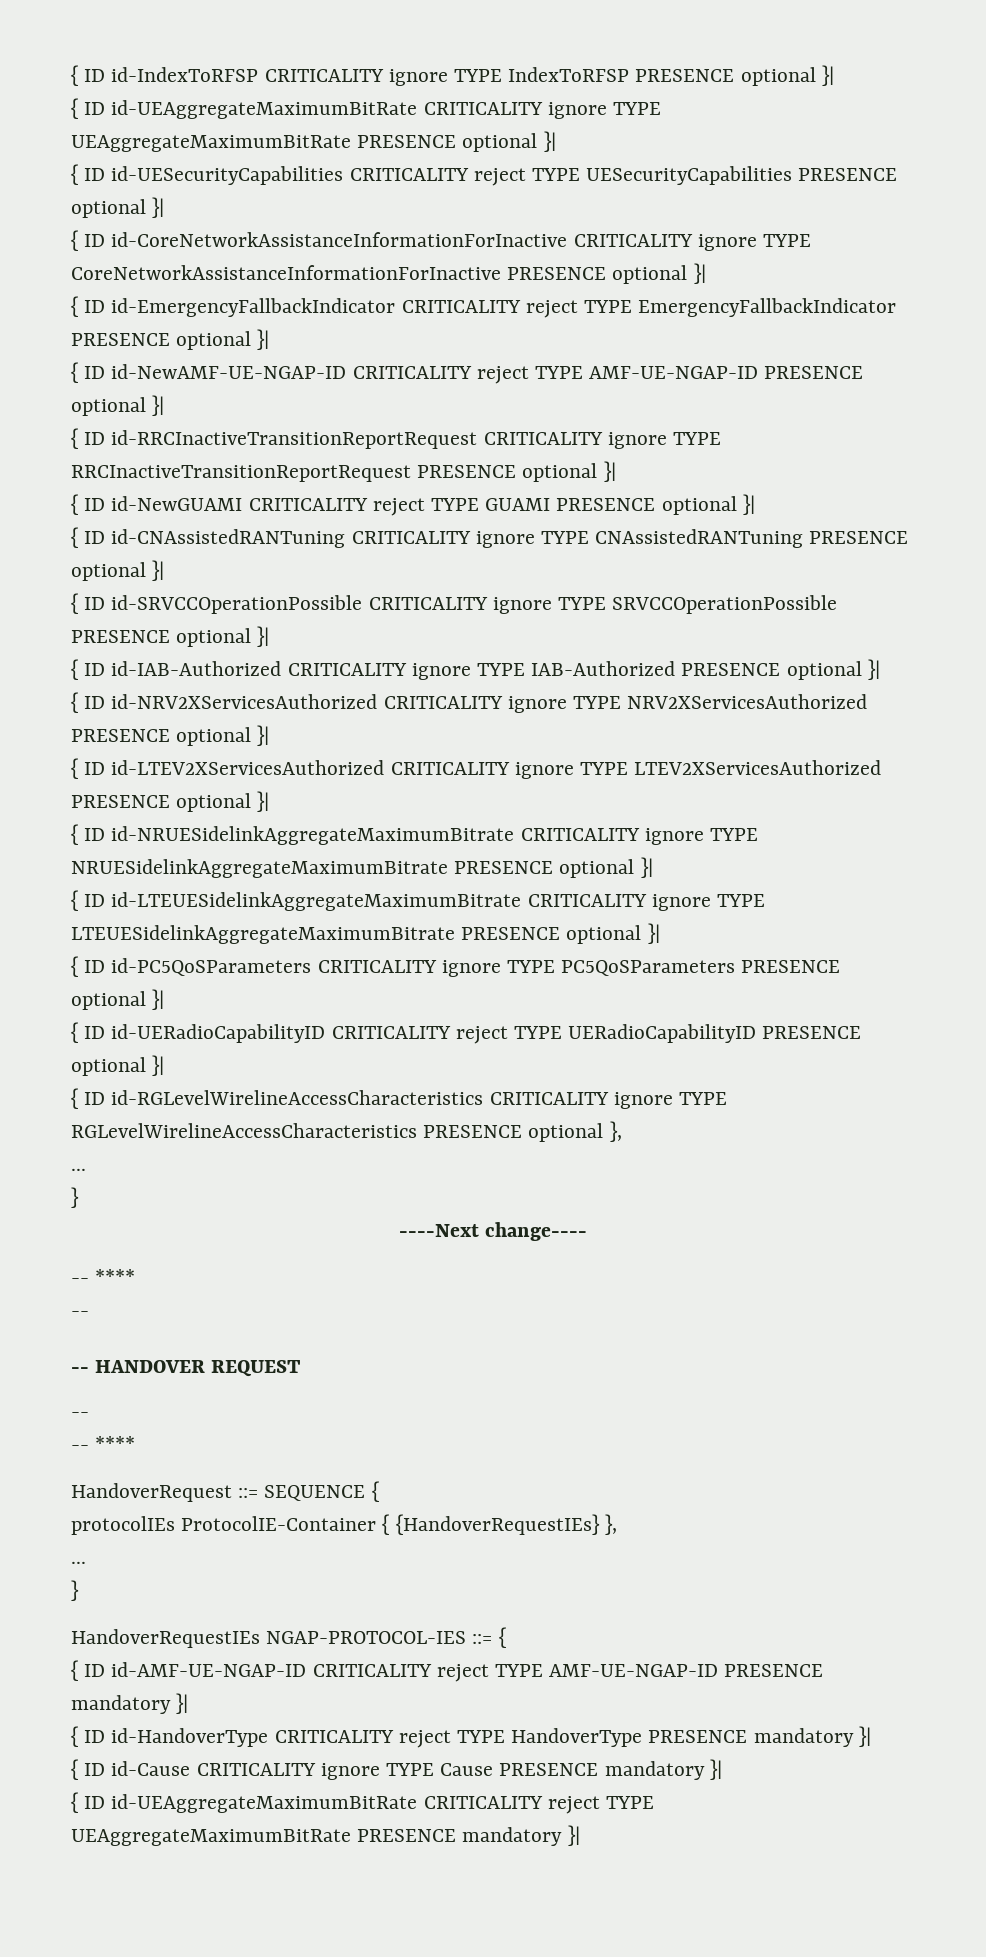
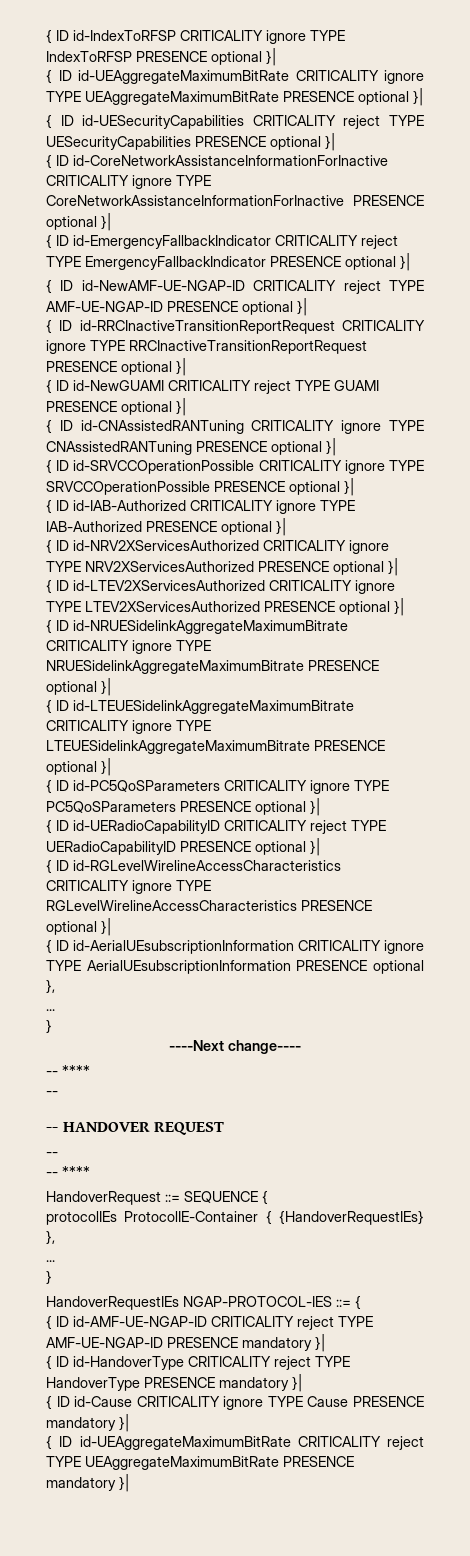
- { ID id-RGLevelWirelineAccessCharacteristics CRITICALITY ignore TYPE RGLevelWirelineAccessCharacteristics PRESENCE optional },
+ { ID id-RGLevelWirelineAccessCharacteristics CRITICALITY ignore TYPE RGLevelWirelineAccessCharacteristics PRESENCE optional }|
+ { ID id-AerialUEsubscriptionInformation CRITICALITY ignore TYPE AerialUEsubscriptionInformation PRESENCE optional },

